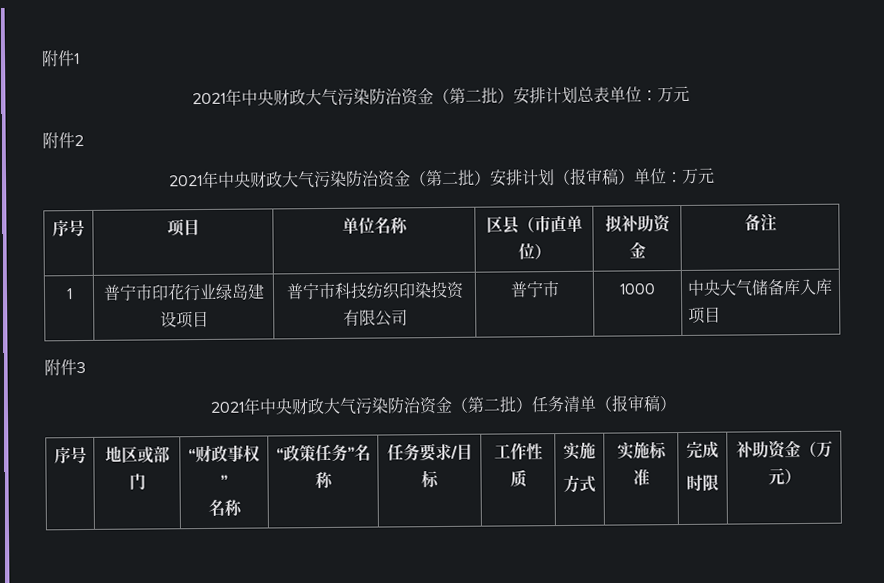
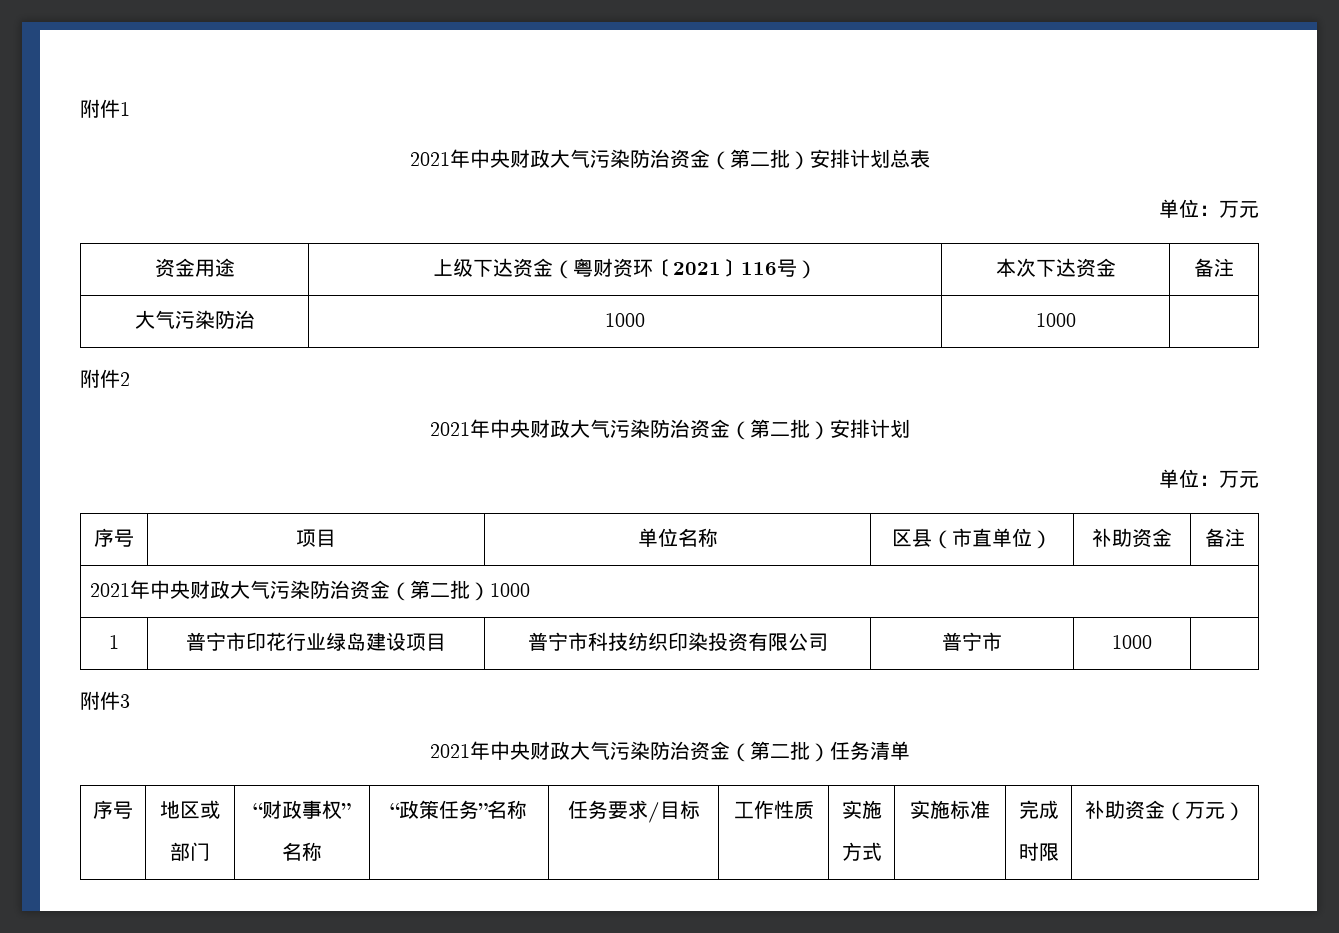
- 2021年中央财政大气污染防治资金（第二批）安排计划总表单位：万元
+ 2021年中央财政大气污染防治资金（第二批）安排计划总表
+ 单位：万元
+ 资金用途 | 上级下达资金（粤财资环〔2021〕116号） | 本次下达资金 | 备注
+ 大气污染防治 | 1000 | 1000 |
  附件2
- 2021年中央财政大气污染防治资金（第二批）安排计划（报审稿）单位：万元
+ 2021年中央财政大气污染防治资金（第二批）安排计划
+ 单位：万元
- 序号 | 项目 | 单位名称 | 区县（市直单位） | 拟补助资金 | 备注
+ 序号 | 项目 | 单位名称 | 区县（市直单位） | 补助资金 | 备注
+ 2021年中央财政大气污染防治资金（第二批）1000
- 1 | 普宁市印花行业绿岛建设项目 | 普宁市科技纺织印染投资有限公司 | 普宁市 | 1000 | 中央大气储备库入库项目
+ 1 | 普宁市印花行业绿岛建设项目 | 普宁市科技纺织印染投资有限公司 | 普宁市 | 1000 |
- 2021年中央财政大气污染防治资金（第二批）任务清单（报审稿）
+ 2021年中央财政大气污染防治资金（第二批）任务清单
- 序号 | 地区或部门 | “财政事权”
+ 序号 | 地区或
+ 部门 | “财政事权”

